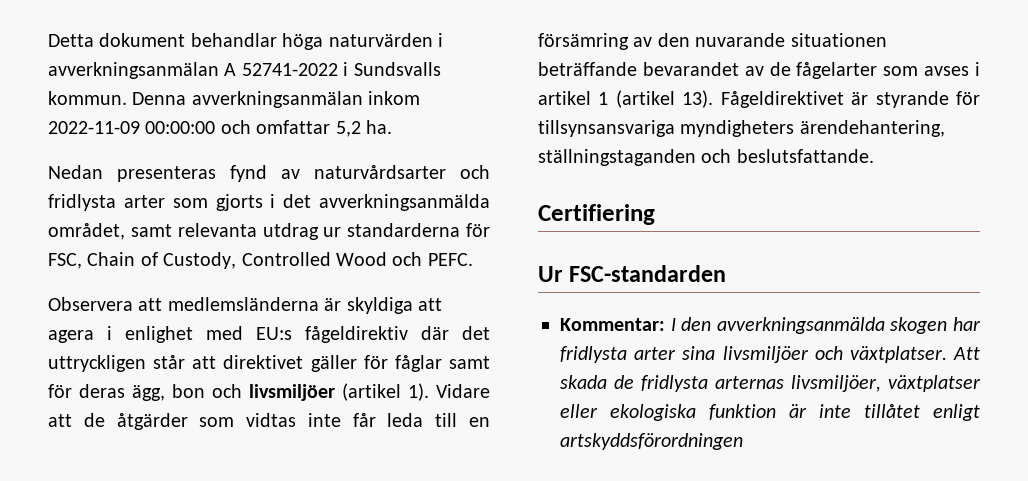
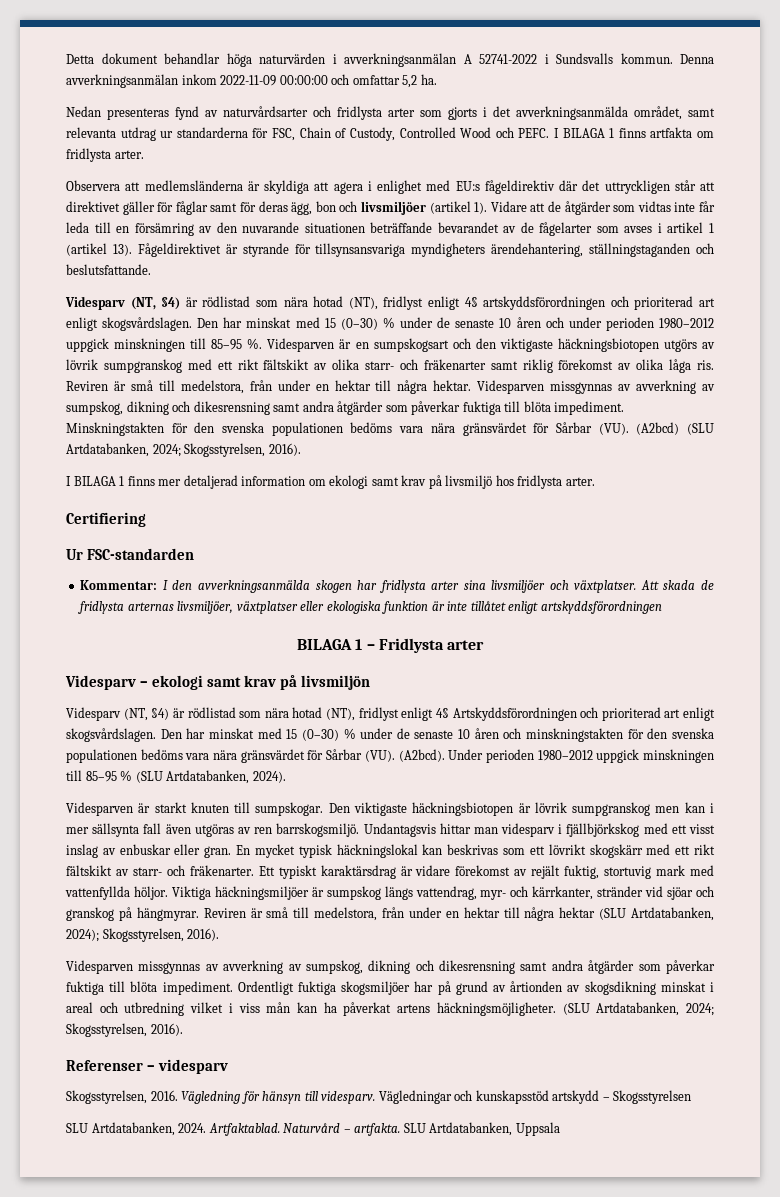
+ I BILAGA 1 finns artfakta om fridlysta arter.
+ Videsparv (NT, §4) är rödlistad som nära hotad (NT), fridlyst enligt 4§ artskyddsförordningen och prioriterad art enligt skogsvårdslagen. Den har minskat med 15 (0–30) % under de senaste 10 åren och under perioden 1980–2012 uppgick minskningen till 85–95 %. Videsparven är en sumpskogsart och den viktigaste häckningsbiotopen utgörs av lövrik sumpgranskog med ett rikt fältskikt av olika starr- och fräkenarter samt riklig förekomst av olika låga ris. Reviren är små till medelstora, från under en hektar till några hektar. Videsparven missgynnas av avverkning av sumpskog, dikning och dikesrensning samt andra åtgärder som påverkar fuktiga till blöta impediment. Minskningstakten för den svenska populationen bedöms vara nära gränsvärdet för Sårbar (VU). (A2bcd) (SLU Artdatabanken, 2024; Skogsstyrelsen, 2016).
+ I BILAGA 1 finns mer detaljerad information om ekologi samt krav på livsmiljö hos fridlysta arter.
+ BILAGA 1 – Fridlysta arter
+ Videsparv – ekologi samt krav på livsmiljön
+ Videsparv (NT, §4) är rödlistad som nära hotad (NT), fridlyst enligt 4§ Artskyddsförordningen och prioriterad art enligt skogsvårdslagen. Den har minskat med 15 (0–30) % under de senaste 10 åren och minskningstakten för den svenska populationen bedöms vara nära gränsvärdet för Sårbar (VU). (A2bcd). Under perioden 1980–2012 uppgick minskningen till 85–95 % (SLU Artdatabanken, 2024).
+ Videsparven är starkt knuten till sumpskogar. Den viktigaste häckningsbiotopen är lövrik sumpgranskog men kan i mer sällsynta fall även utgöras av ren barrskogsmiljö. Undantagsvis hittar man videsparv i fjällbjörkskog med ett visst inslag av enbuskar eller gran. En mycket typisk häckningslokal kan beskrivas som ett lövrikt skogskärr med ett rikt fältskikt av starr- och fräkenarter. Ett typiskt karaktärsdrag är vidare förekomst av rejält fuktig, stortuvig mark med vattenfyllda höljor. Viktiga häckningsmiljöer är sumpskog längs vattendrag, myr- och kärrkanter, stränder vid sjöar och granskog på hängmyrar. Reviren är små till medelstora, från under en hektar till några hektar (SLU Artdatabanken, 2024); Skogsstyrelsen, 2016).
+ Videsparven missgynnas av avverkning av sumpskog, dikning och dikesrensning samt andra åtgärder som påverkar fuktiga till blöta impediment. Ordentligt fuktiga skogsmiljöer har på grund av årtionden av skogsdikning minskat i areal och utbredning vilket i viss mån kan ha påverkat artens häckningsmöjligheter. (SLU Artdatabanken, 2024; Skogsstyrelsen, 2016).
+ Referenser – videsparv
+ Skogsstyrelsen, 2016. Vägledning för hänsyn till videsparv. Vägledningar och kunskapsstöd artskydd – Skogsstyrelsen
+ SLU Artdatabanken, 2024. Artfaktablad. Naturvård – artfakta. SLU Artdatabanken, Uppsala

